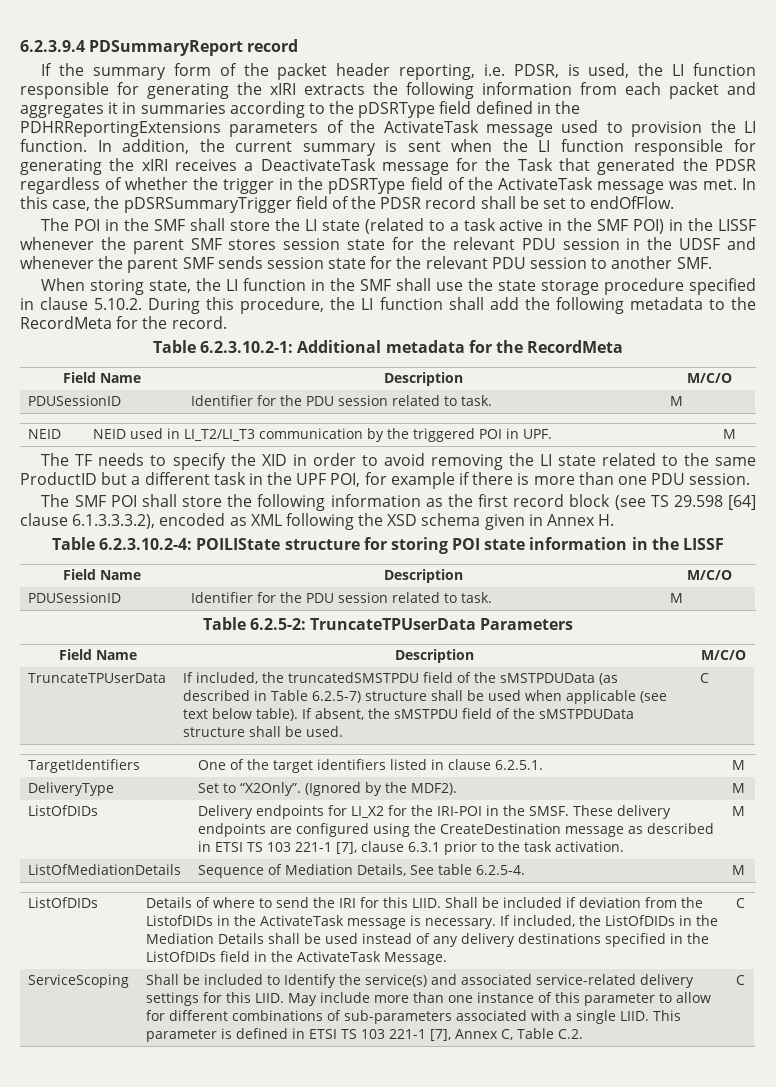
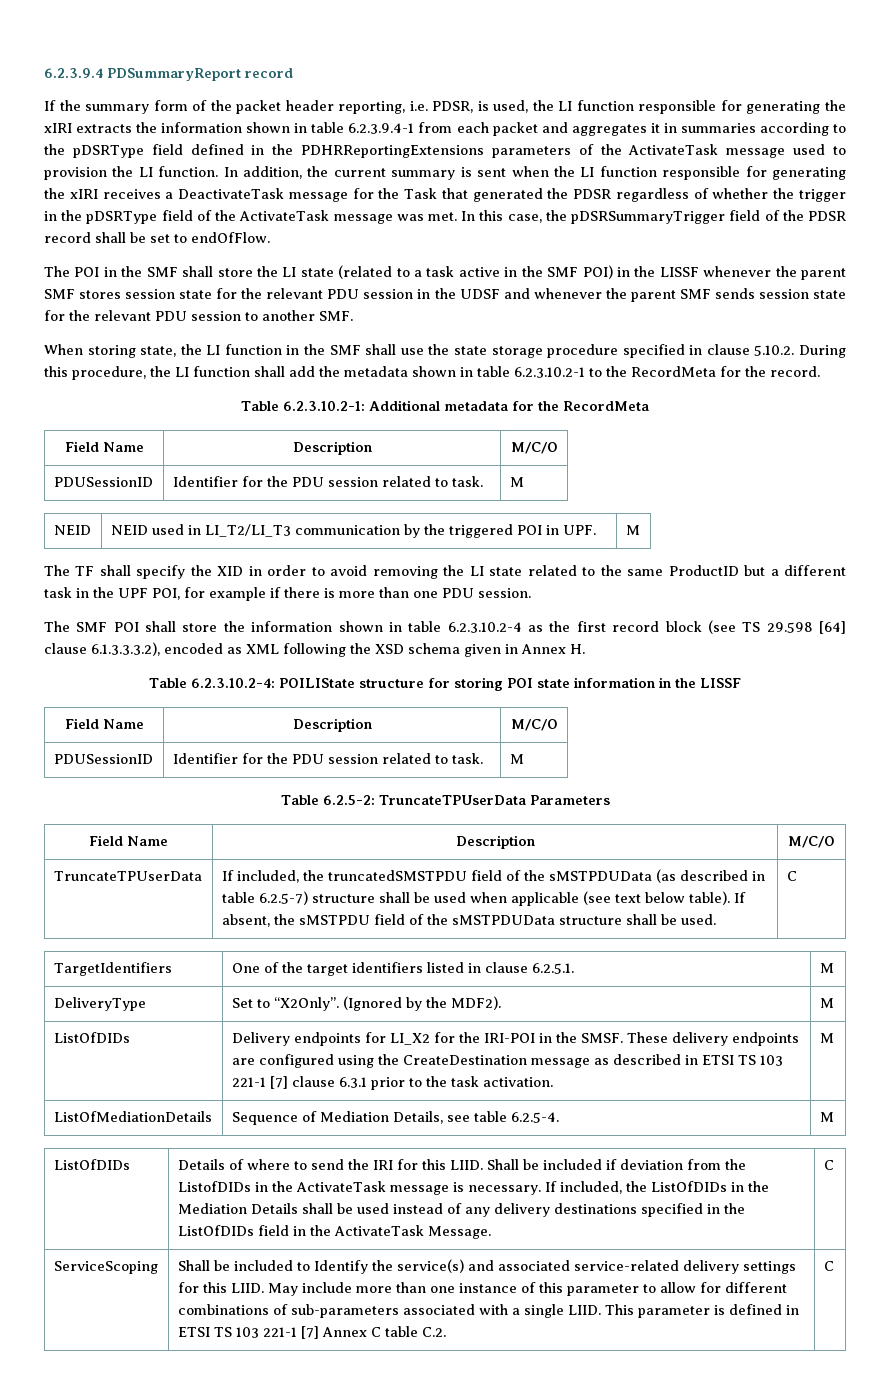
- If the summary form of the packet header reporting, i.e. PDSR, is used, the LI function responsible for generating the xIRI extracts the following information from each packet and aggregates it in summaries according to the pDSRType field defined in the PDHRReportingExtensions parameters of the ActivateTask message used to provision the LI function.
+ If the summary form of the packet header reporting, i.e. PDSR, is used, the LI function responsible for generating the xIRI extracts the information shown in table 6.2.3.9.4-1 from each packet and aggregates it in summaries according to the pDSRType field defined in the PDHRReportingExtensions parameters of the ActivateTask message used to provision the LI function.
- When storing state, the LI function in the SMF shall use the state storage procedure specified in clause 5.10.2. During this procedure, the LI function shall add the following metadata to the RecordMeta for the record.
+ When storing state, the LI function in the SMF shall use the state storage procedure specified in clause 5.10.2. During this procedure, the LI function shall add the metadata shown in table 6.2.3.10.2-1 to the RecordMeta for the record.
- The TF needs to specify the XID in order to avoid removing the LI state related to the same ProductID but a different task in the UPF POI, for example if there is more than one PDU session.
+ The TF shall specify the XID in order to avoid removing the LI state related to the same ProductID but a different task in the UPF POI, for example if there is more than one PDU session.
- The SMF POI shall store the following information as the first record block (see TS 29.598 [64] clause 6.1.3.3.3.2), encoded as XML following the XSD schema given in Annex H.
+ The SMF POI shall store the information shown in table 6.2.3.10.2-4 as the first record block (see TS 29.598 [64] clause 6.1.3.3.3.2), encoded as XML following the XSD schema given in Annex H.
- TruncateTPUserData | If included, the truncatedSMSTPDU field of the sMSTPDUData (as described in Table 6.2.5-7) structure shall be used when applicable (see text below table). If absent, the sMSTPDU field of the sMSTPDUData structure shall be used. | C
+ TruncateTPUserData | If included, the truncatedSMSTPDU field of the sMSTPDUData (as described in table 6.2.5-7) structure shall be used when applicable (see text below table). If absent, the sMSTPDU field of the sMSTPDUData structure shall be used. | C
- ListOfDIDs | Delivery endpoints for LI_X2 for the IRI-POI in the SMSF. These delivery endpoints are configured using the CreateDestination message as described in ETSI TS 103 221-1 [7], clause 6.3.1 prior to the task activation. | M
+ ListOfDIDs | Delivery endpoints for LI_X2 for the IRI-POI in the SMSF. These delivery endpoints are configured using the CreateDestination message as described in ETSI TS 103 221-1 [7] clause 6.3.1 prior to the task activation. | M
- ListOfMediationDetails | Sequence of Mediation Details, See table 6.2.5-4. | M
+ ListOfMediationDetails | Sequence of Mediation Details, see table 6.2.5-4. | M
- This parameter is defined in ETSI TS 103 221-1 [7], Annex C, Table C.2.
+ This parameter is defined in ETSI TS 103 221-1 [7] Annex C table C.2.

